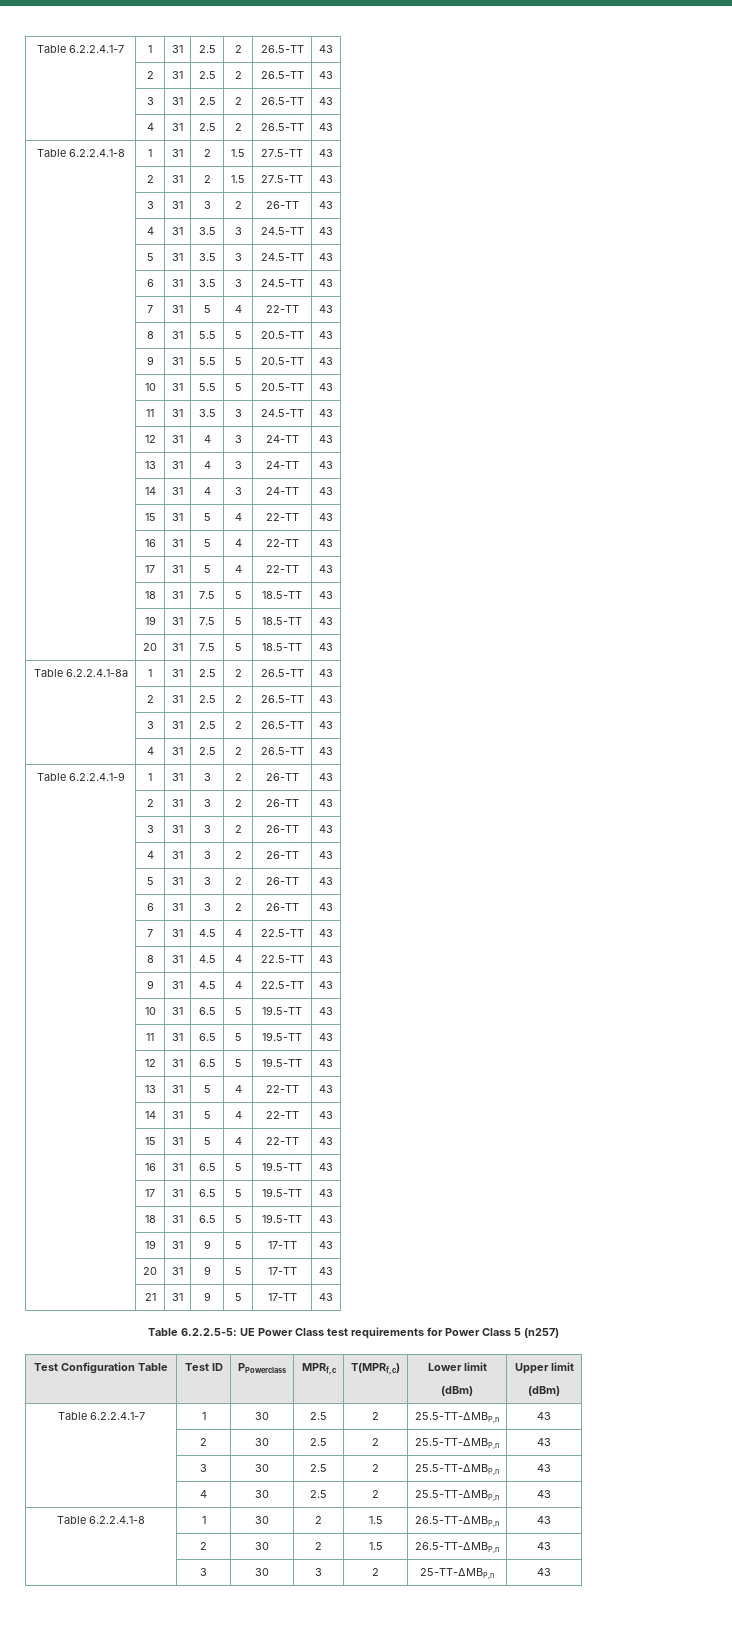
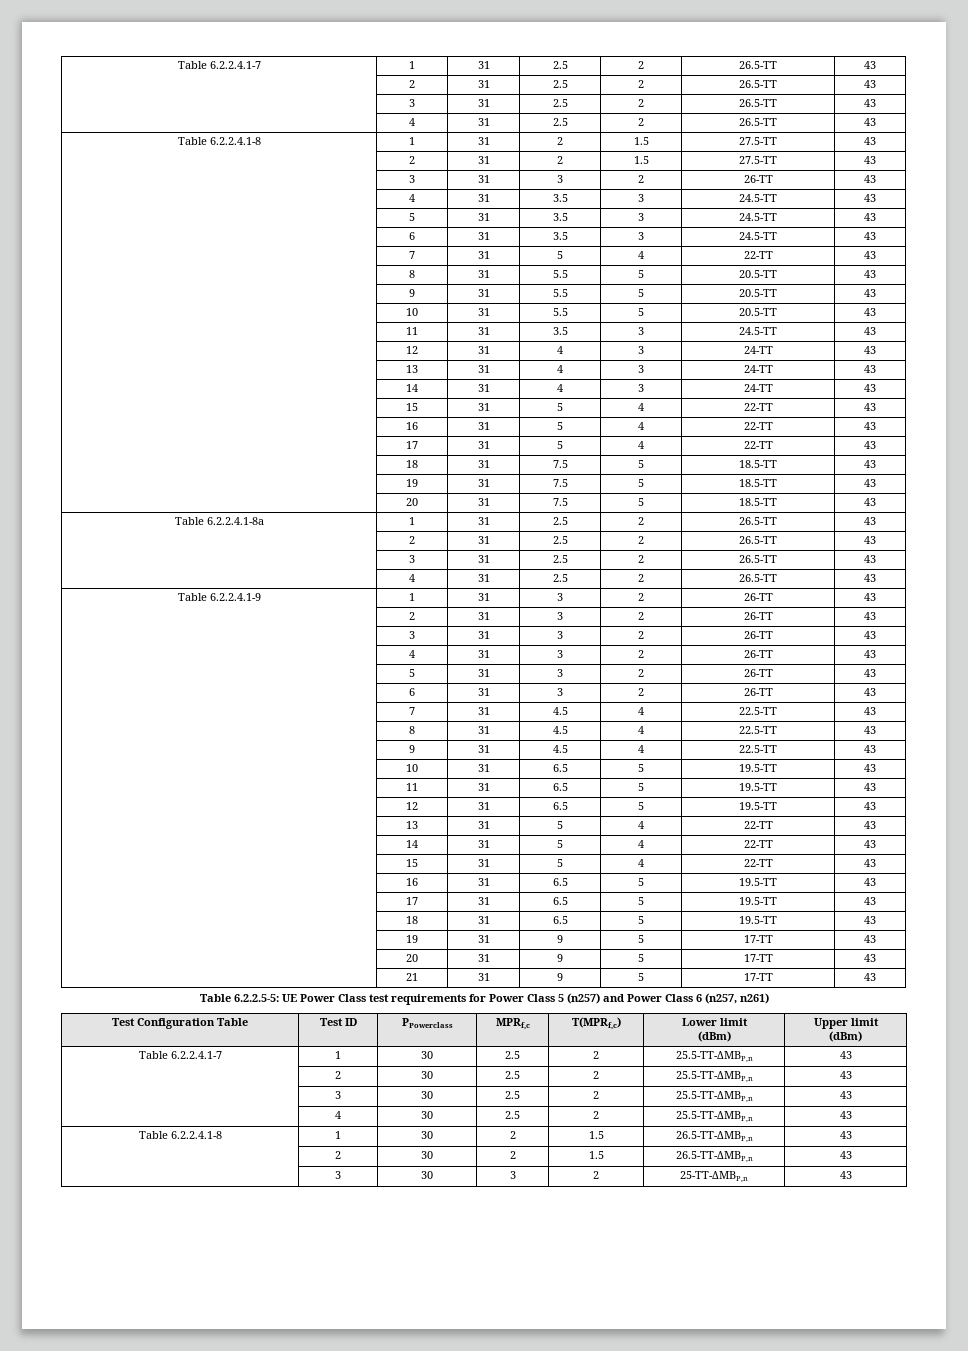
- Table 6.2.2.5-5: UE Power Class test requirements for Power Class 5 (n257)
+ Table 6.2.2.5-5: UE Power Class test requirements for Power Class 5 (n257) and Power Class 6 (n257, n261)

